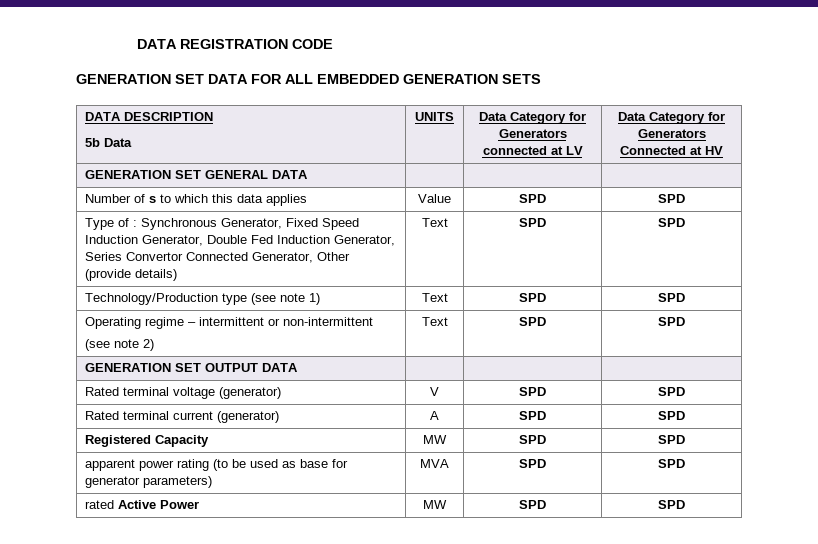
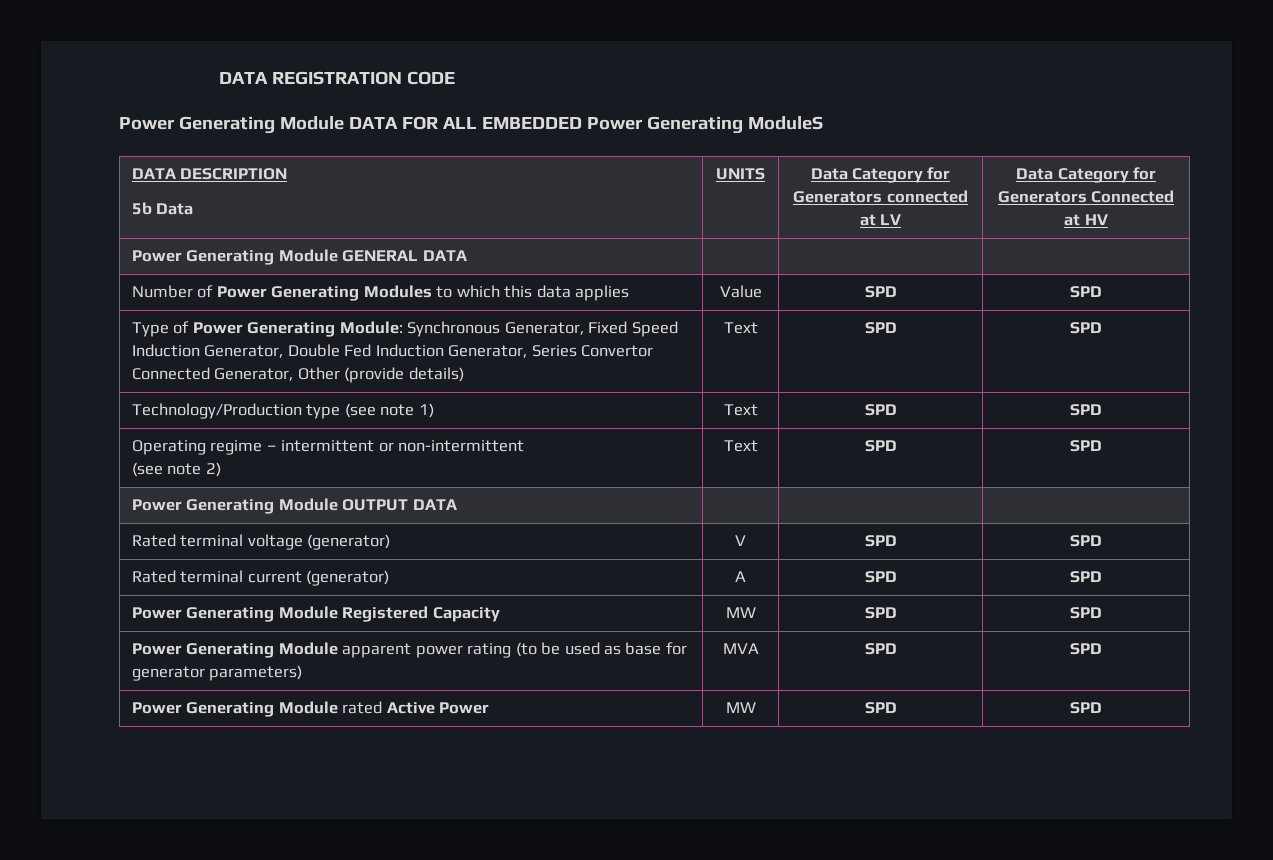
- GENERATION SET DATA FOR ALL EMBEDDED GENERATION SETS
+ Power Generating Module DATA FOR ALL EMBEDDED Power Generating ModuleS
- GENERATION SET GENERAL DATA | | |
+ Power Generating Module GENERAL DATA | | |
- Number of s to which this data applies | Value | SPD | SPD
+ Number of Power Generating Modules to which this data applies | Value | SPD | SPD
- Type of : Synchronous Generator, Fixed Speed Induction Generator, Double Fed Induction Generator, Series Convertor Connected Generator, Other (provide details) | Text | SPD | SPD
+ Type of Power Generating Module: Synchronous Generator, Fixed Speed Induction Generator, Double Fed Induction Generator, Series Convertor Connected Generator, Other (provide details) | Text | SPD | SPD
- GENERATION SET OUTPUT DATA | | |
+ Power Generating Module OUTPUT DATA | | |
- Registered Capacity | MW | SPD | SPD
+ Power Generating Module Registered Capacity | MW | SPD | SPD
- apparent power rating (to be used as base for generator parameters) | MVA | SPD | SPD
+ Power Generating Module apparent power rating (to be used as base for generator parameters) | MVA | SPD | SPD
- rated Active Power | MW | SPD | SPD
+ Power Generating Module rated Active Power | MW | SPD | SPD

